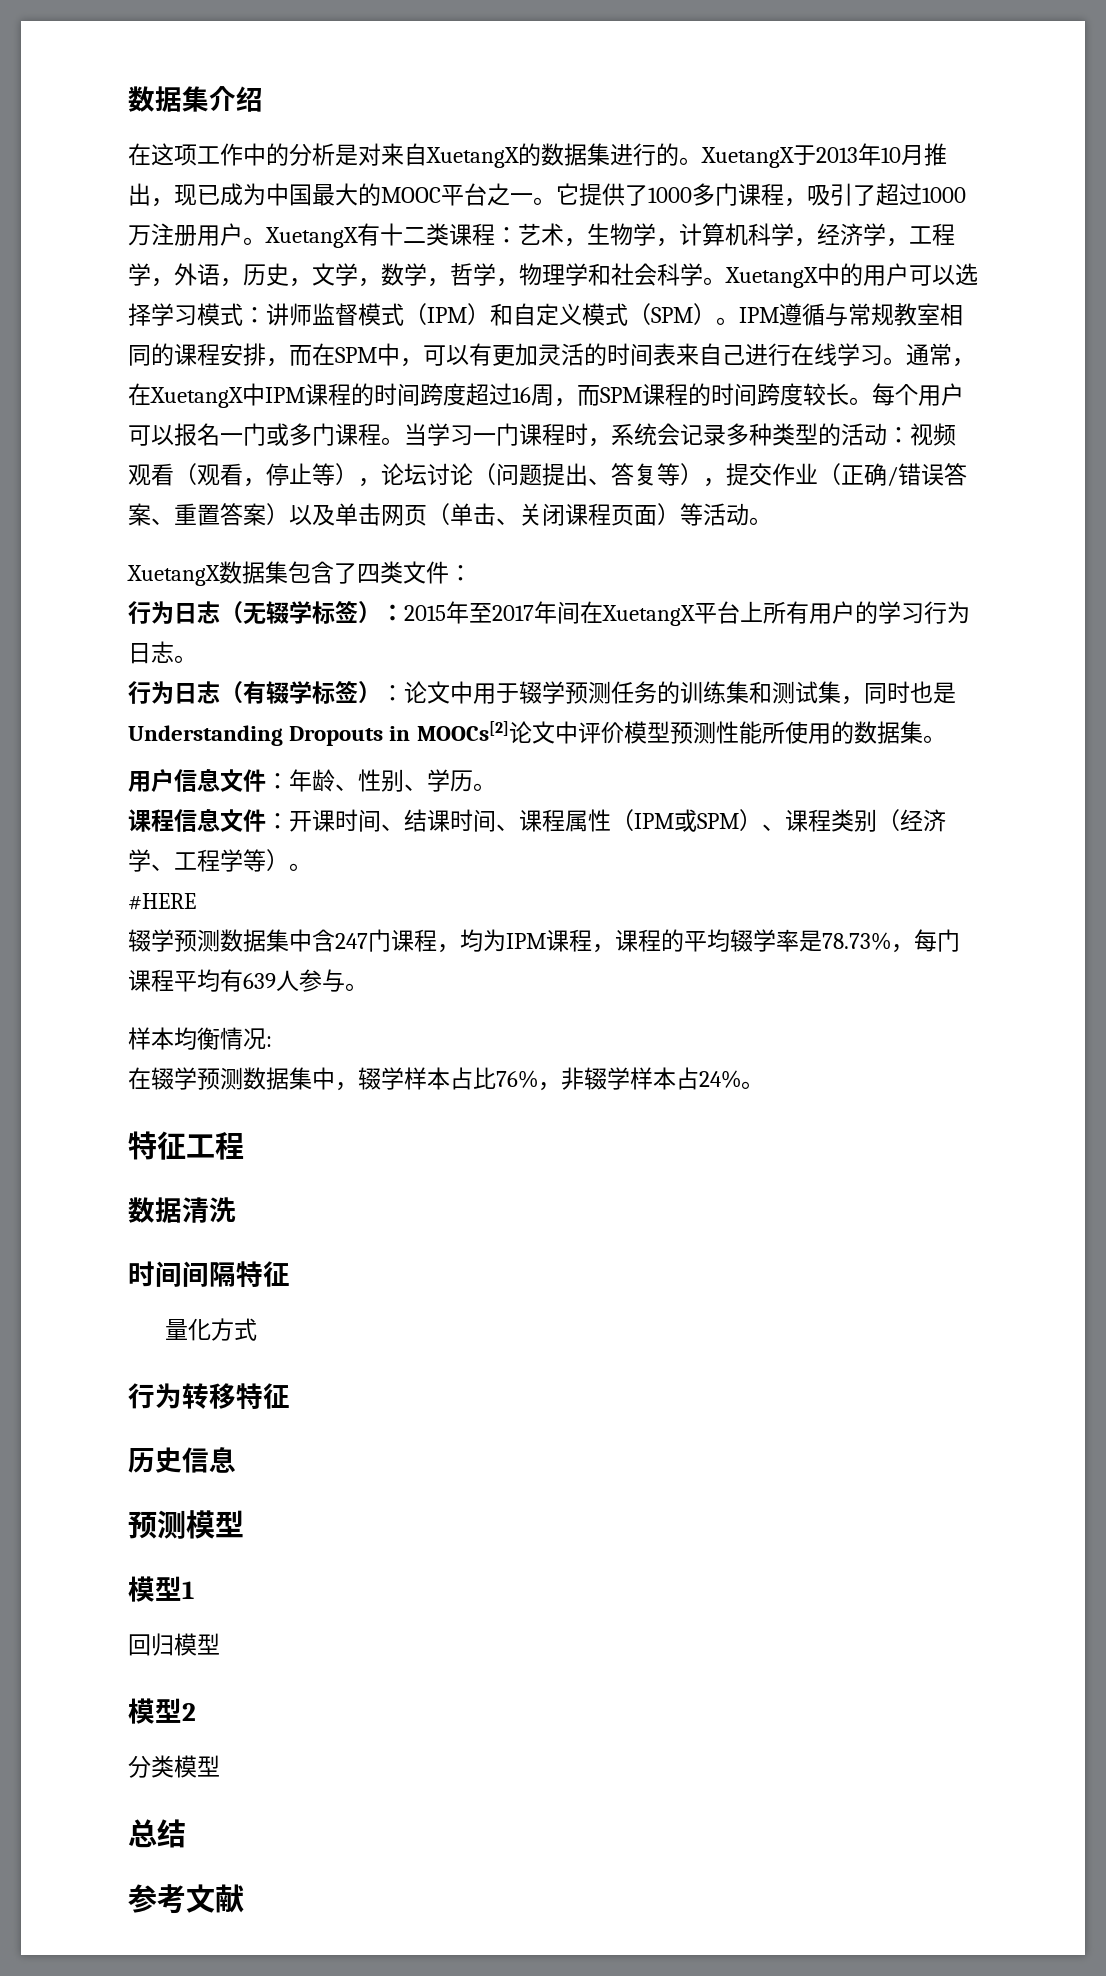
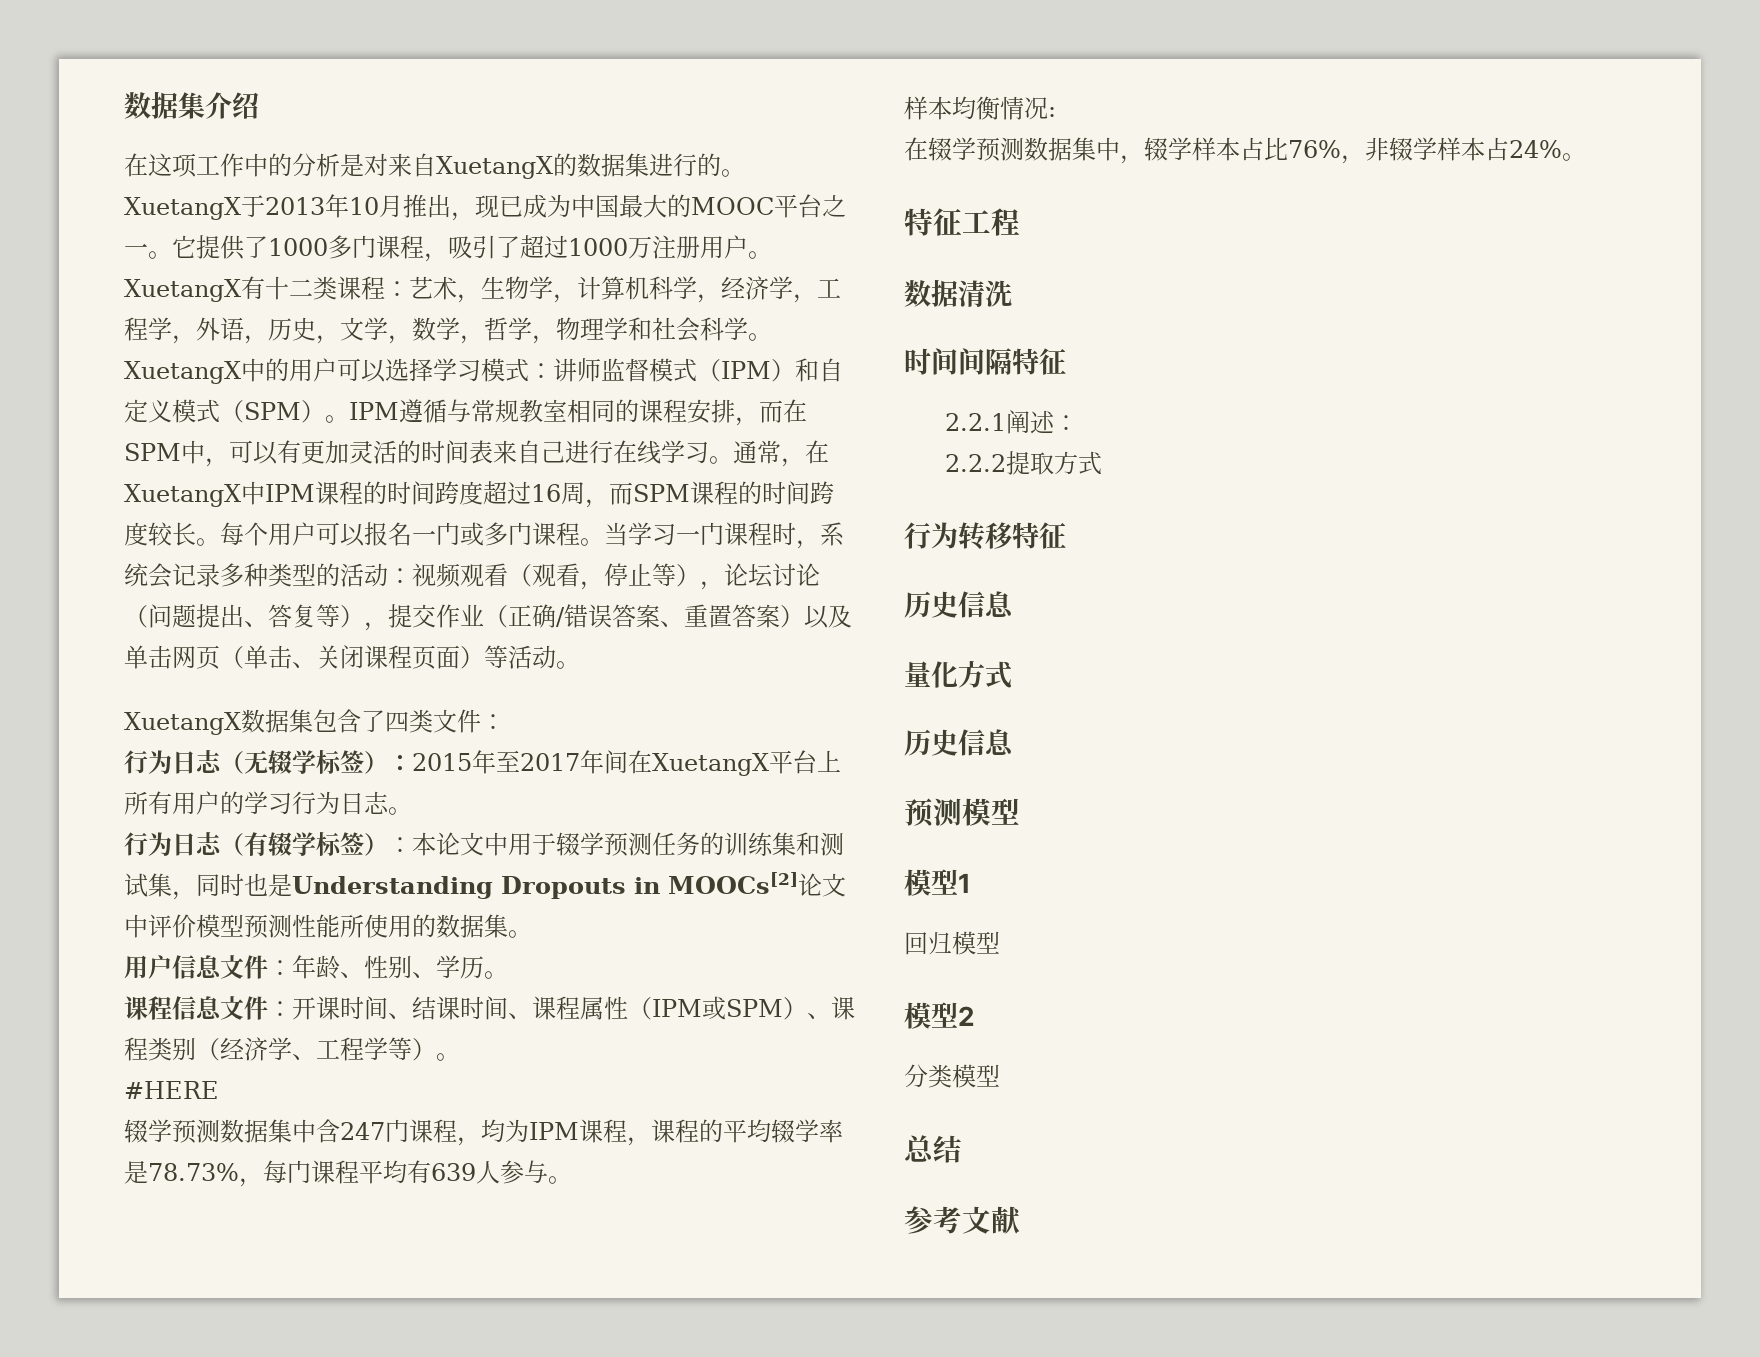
- 行为日志（有辍学标签）：论文中用于辍学预测任务的训练集和测试集，同时也是Understanding Dropouts in MOOCs[2]论文中评价模型预测性能所使用的数据集。
+ 行为日志（有辍学标签）：本论文中用于辍学预测任务的训练集和测试集，同时也是Understanding Dropouts in MOOCs[2]论文中评价模型预测性能所使用的数据集。
- 量化方式
+ 2.2.1阐述：
+ 2.2.2提取方式
+ 量化方式
+ 历史信息

